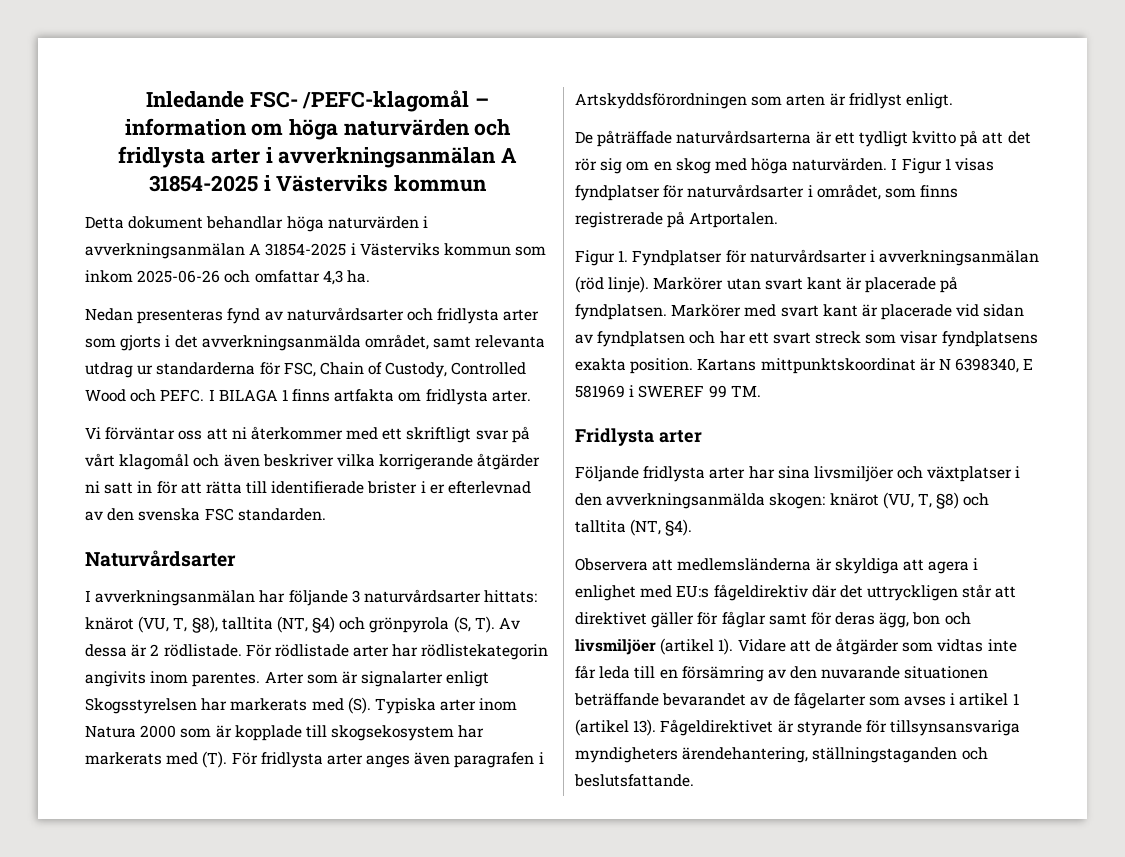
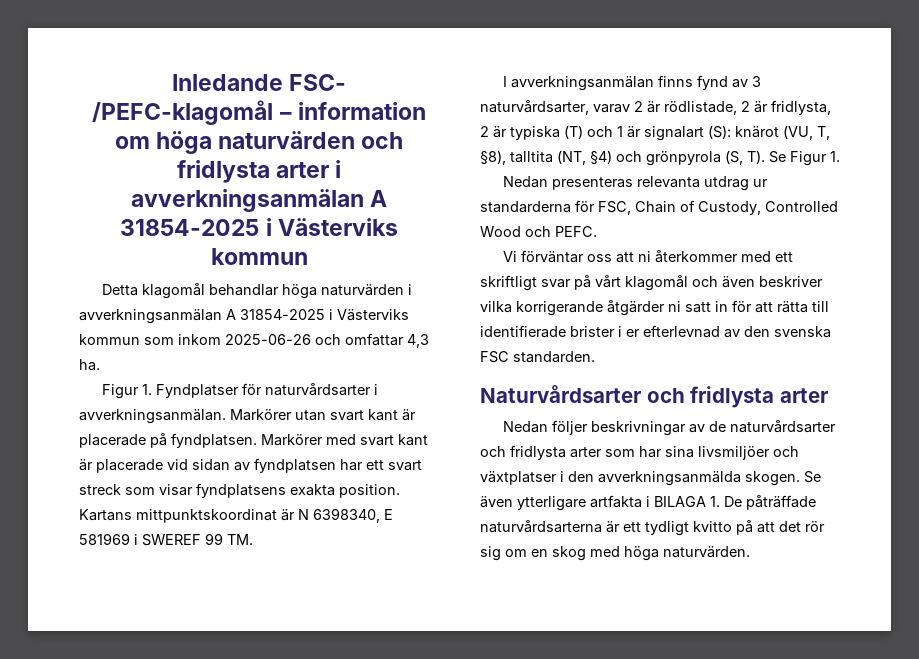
- Detta dokument behandlar höga naturvärden i avverkningsanmälan A 31854-2025 i Västerviks kommun som inkom 2025-06-26 och omfattar 4,3 ha.
+ Detta klagomål behandlar höga naturvärden i avverkningsanmälan A 31854-2025 i Västerviks kommun som inkom 2025-06-26 och omfattar 4,3 ha.
- Nedan presenteras fynd av naturvårdsarter och fridlysta arter som gjorts i det avverkningsanmälda området, samt relevanta utdrag ur standarderna för FSC, Chain of Custody, Controlled Wood och PEFC. I BILAGA 1 finns artfakta om fridlysta arter.
+ Figur 1. Fyndplatser för naturvårdsarter i avverkningsanmälan. Markörer utan svart kant är placerade på fyndplatsen. Markörer med svart kant är placerade vid sidan av fyndplatsen har ett svart streck som visar fyndplatsens exakta position. Kartans mittpunktskoordinat är N 6398340, E 581969 i SWEREF 99 TM.
+ I avverkningsanmälan finns fynd av 3 naturvårdsarter, varav 2 är rödlistade, 2 är fridlysta, 2 är typiska (T) och 1 är signalart (S): knärot (VU, T, §8), talltita (NT, §4) och grönpyrola (S, T). Se Figur 1.
+ Nedan presenteras relevanta utdrag ur standarderna för FSC, Chain of Custody, Controlled Wood och PEFC.
- Naturvårdsarter
- I avverkningsanmälan har följande 3 naturvårdsarter hittats: knärot (VU, T, §8), talltita (NT, §4) och grönpyrola (S, T). Av dessa är 2 rödlistade. För rödlistade arter har rödlistekategorin angivits inom parentes. Arter som är signalarter enligt Skogsstyrelsen har markerats med (S). Typiska arter inom Natura 2000 som är kopplade till skogsekosystem har markerats med (T). För fridlysta arter anges även paragrafen i Artskyddsförordningen som arten är fridlyst enligt.
- De påträffade naturvårdsarterna är ett tydligt kvitto på att det rör sig om en skog med höga naturvärden. I Figur 1 visas fyndplatser för naturvårdsarter i området, som finns registrerade på Artportalen.
- Figur 1. Fyndplatser för naturvårdsarter i avverkningsanmälan (röd linje). Markörer utan svart kant är placerade på fyndplatsen. Markörer med svart kant är placerade vid sidan av fyndplatsen och har ett svart streck som visar fyndplatsens exakta position. Kartans mittpunktskoordinat är N 6398340, E 581969 i SWEREF 99 TM.
- Fridlysta arter
- Följande fridlysta arter har sina livsmiljöer och växtplatser i den avverkningsanmälda skogen: knärot (VU, T, §8) och talltita (NT, §4).
- Observera att medlemsländerna är skyldiga att agera i enlighet med EU:s fågeldirektiv där det uttryckligen står att direktivet gäller för fåglar samt för deras ägg, bon och livsmiljöer (artikel 1). Vidare att de åtgärder som vidtas inte får leda till en försämring av den nuvarande situationen beträffande bevarandet av de fågelarter som avses i artikel 1 (artikel 13). Fågeldirektivet är styrande för tillsynsansvariga myndigheters ärendehantering, ställningstaganden och beslutsfattande.
+ Naturvårdsarter och fridlysta arter
+ Nedan följer beskrivningar av de naturvårdsarter och fridlysta arter som har sina livsmiljöer och växtplatser i den avverkningsanmälda skogen. Se även ytterligare artfakta i BILAGA 1. De påträffade naturvårdsarterna är ett tydligt kvitto på att det rör sig om en skog med höga naturvärden.

